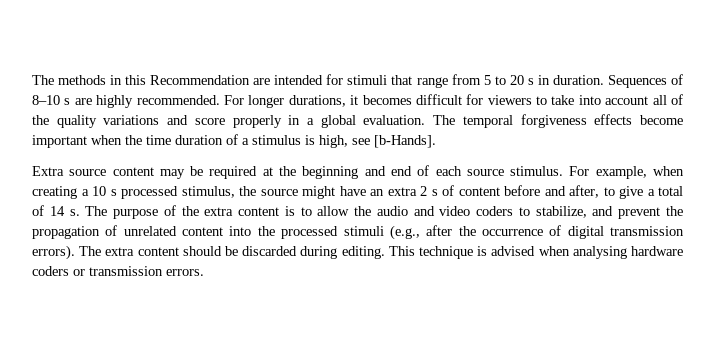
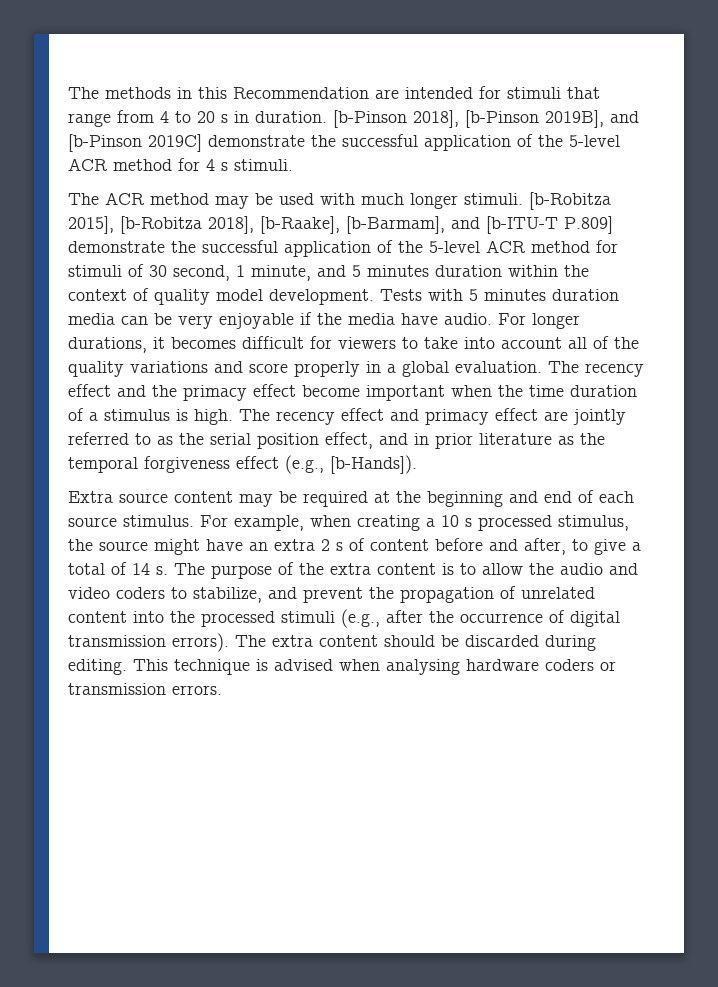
- The methods in this Recommendation are intended for stimuli that range from 5 to 20 s in duration.
+ The methods in this Recommendation are intended for stimuli that range from 4 to 20 s in duration.
- Sequences of 8–10 s are highly recommended.
+ [b-Pinson 2018], [b-Pinson 2019B], and [b-Pinson 2019C] demonstrate the successful application of the 5-level ACR method for 4 s stimuli.
+ The ACR method may be used with much longer stimuli. [b-Robitza 2015], [b-Robitza 2018], [b-Raake], [b-Barmam], and [b-ITU-T P.809] demonstrate the successful application of the 5-level ACR method for stimuli of 30 second, 1 minute, and 5 minutes duration within the context of quality model development. Tests with 5 minutes duration media can be very enjoyable if the media have audio.
- The temporal forgiveness effects become important when the time duration of a stimulus is high, see [b-Hands].
+ The recency effect and the primacy effect become important when the time duration of a stimulus is high. The recency effect and primacy effect are jointly referred to as the serial position effect, and in prior literature as the temporal forgiveness effect (e.g., [b-Hands]).

